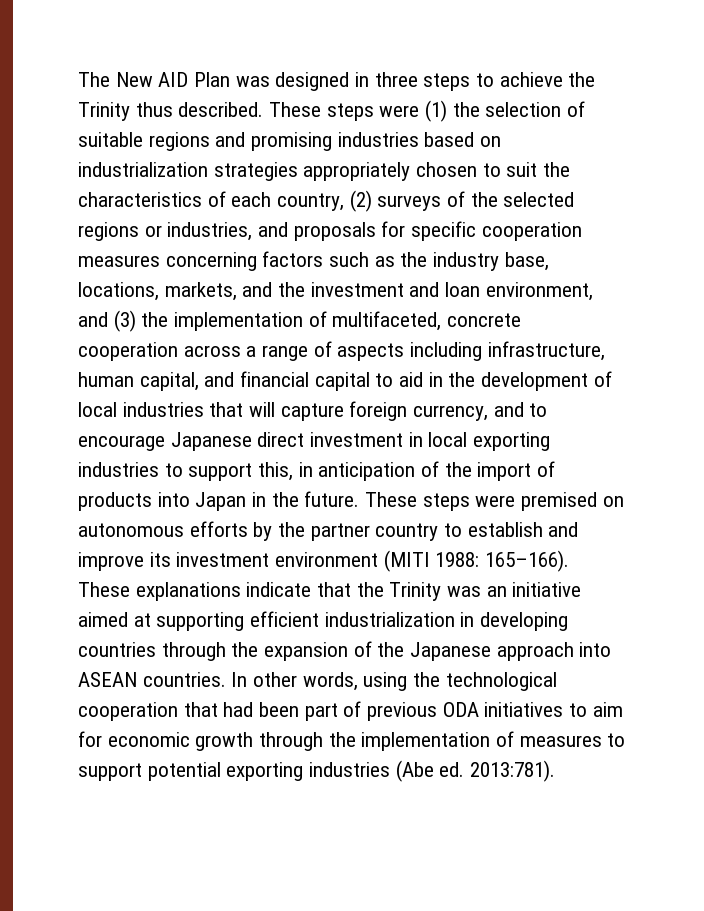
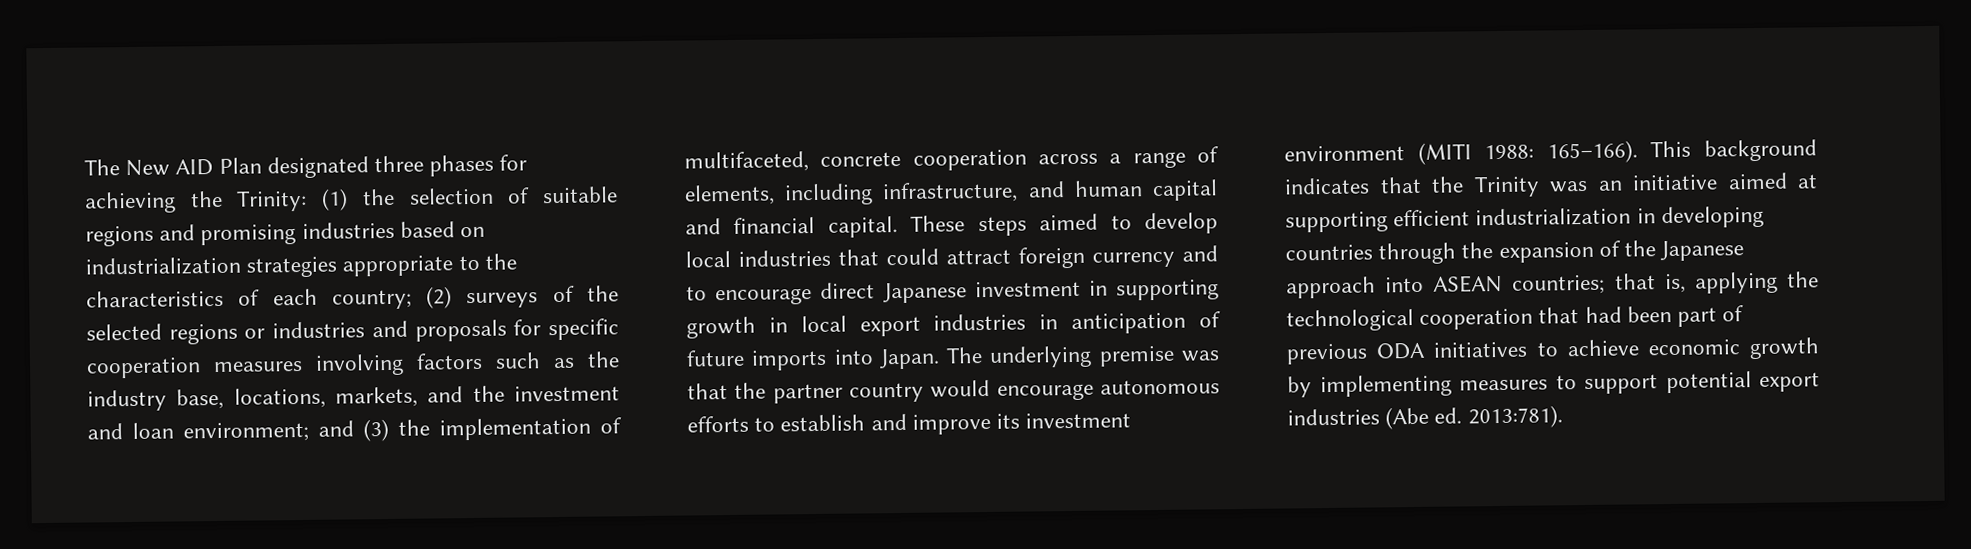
- The New AID Plan was designed in three steps to achieve the Trinity thus described. These steps were (1) the selection of suitable regions and promising industries based on industrialization strategies appropriately chosen to suit the characteristics of each country, (2) surveys of the selected regions or industries, and proposals for specific cooperation measures concerning factors such as the industry base, locations, markets, and the investment and loan environment, and (3) the implementation of multifaceted, concrete cooperation across a range of aspects including infrastructure, human capital, and financial capital to aid in the development of local industries that will capture foreign currency, and to encourage Japanese direct investment in local exporting industries to support this, in anticipation of the import of products into Japan in the future. These steps were premised on autonomous efforts by the partner country to establish and improve its investment environment (MITI 1988:
+ The New AID Plan designated three phases for achieving the Trinity: (1) the selection of suitable regions and promising industries based on industrialization strategies appropriate to the characteristics of each country; (2) surveys of the selected regions or industries and proposals for specific cooperation measures involving factors such as the industry base, locations, markets, and the investment and loan environment; and (3) the implementation of multifaceted, concrete cooperation across a range of elements, including infrastructure, and human capital and financial capital. These steps aimed to develop local industries that could attract foreign currency and to encourage direct Japanese investment in supporting growth in local export industries in anticipation of future imports into Japan. The underlying premise was that the partner country would encourage autonomous efforts to establish and improve its investment environment (MITI 1988:
- These explanations indicate that the Trinity was an initiative aimed at supporting efficient industrialization in developing countries through the expansion of the Japanese approach into ASEAN countries. In other words, using the technological cooperation that had been part of previous ODA initiatives to aim for economic growth through the implementation of measures to support potential exporting industries (Abe ed. 2013:781).
+ This background indicates that the Trinity was an initiative aimed at supporting efficient industrialization in developing countries through the expansion of the Japanese approach into ASEAN countries; that is, applying the technological cooperation that had been part of previous ODA initiatives to achieve economic growth by implementing measures to support potential export industries (Abe ed. 2013:781).

